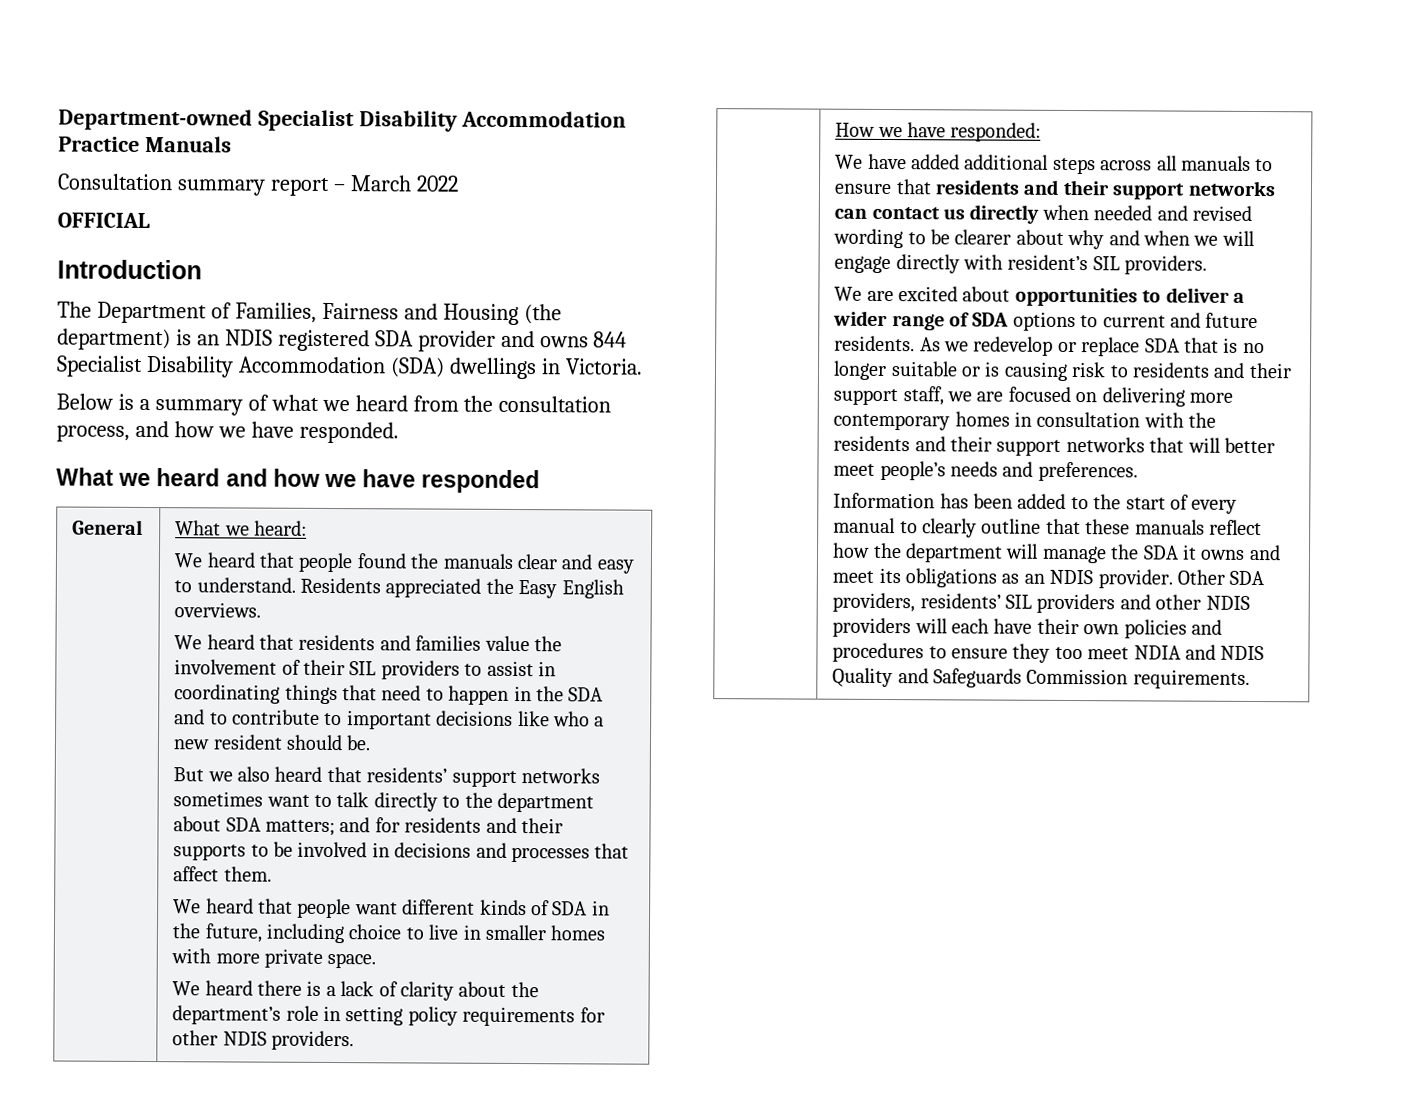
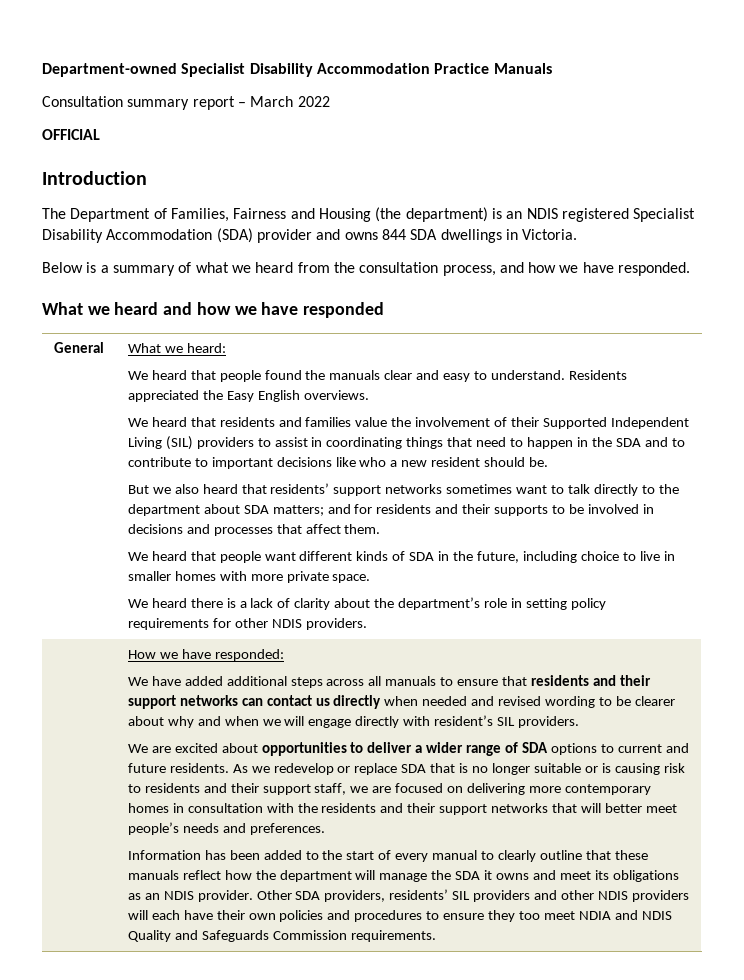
- The Department of Families, Fairness and Housing (the department) is an NDIS registered SDA provider and owns 844 Specialist Disability Accommodation (SDA) dwellings in Victoria.
+ The Department of Families, Fairness and Housing (the department) is an NDIS registered Specialist Disability Accommodation (SDA) provider and owns 844 SDA dwellings in Victoria.
- We heard that residents and families value the involvement of their SIL providers to assist in coordinating things that need to happen in the SDA and to contribute to important decisions like who a new resident should be.
+ We heard that residents and families value the involvement of their Supported Independent Living (SIL) providers to assist in coordinating things that need to happen in the SDA and to contribute to important decisions like who a new resident should be.

